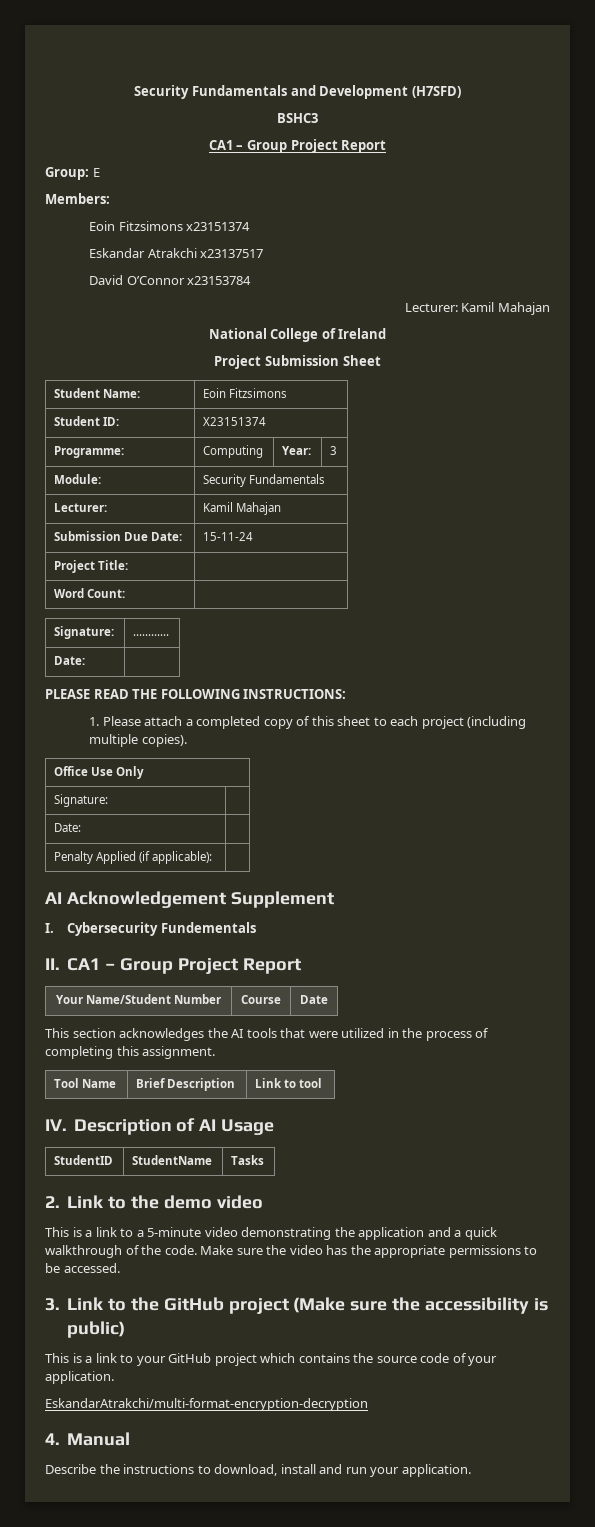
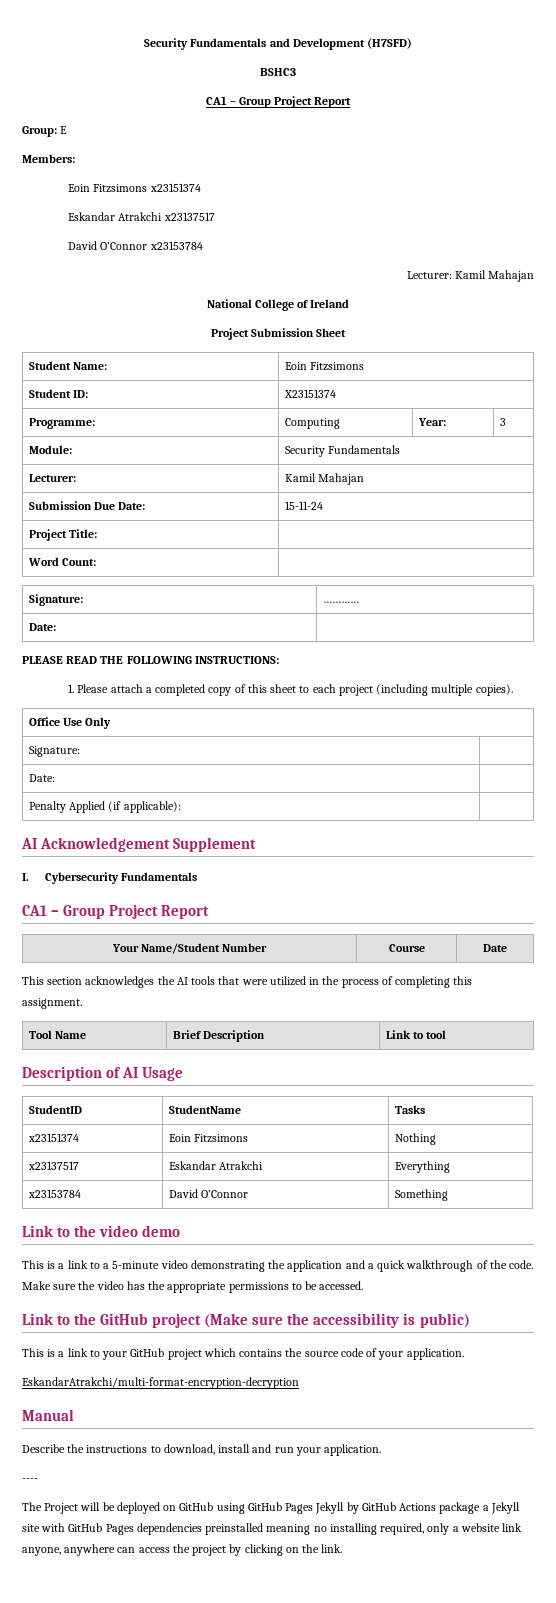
- I. Cybersecurity Fundementals
- II. CA1 – Group Project Report
+ I. Cybersecurity Fundamentals
+ CA1 – Group Project Report
- IV. Description of AI Usage
+ Description of AI Usage
- 2. Link to the demo video
+ x23151374 | Eoin Fitzsimons | Nothing
+ x23137517 | Eskandar Atrakchi | Everything
+ x23153784 | David O’Connor | Something
+ Link to the video demo
- 3. Link to the GitHub project (Make sure the accessibility is public)
+ Link to the GitHub project (Make sure the accessibility is public)
- 4. Manual
+ Manual
+ ----
+ The Project will be deployed on GitHub using GitHub Pages Jekyll by GitHub Actions package a Jekyll site with GitHub Pages dependencies preinstalled meaning no installing required, only a website link anyone, anywhere can access the project by clicking on the link.

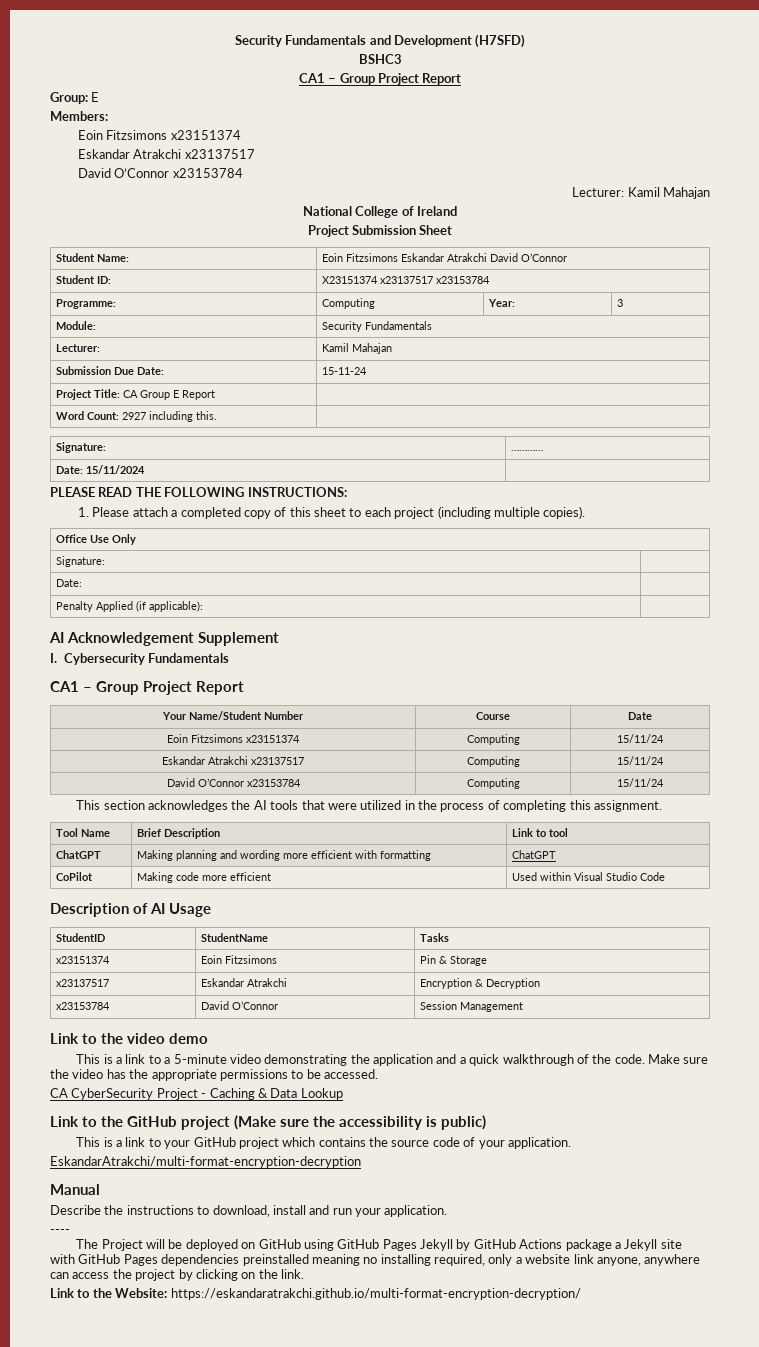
- Student Name: | Eoin Fitzsimons
+ Student Name: | Eoin Fitzsimons Eskandar Atrakchi David O’Connor
- Student ID: | X23151374
+ Student ID: | X23151374 x23137517 x23153784
- Project Title: |
+ Project Title: CA Group E Report |
- Word Count: |
+ Word Count: 2927 including this. |
  Signature: | …………
- Date: |
+ Date: 15/11/2024 |
+ Eoin Fitzsimons x23151374 | Computing | 15/11/24
+ Eskandar Atrakchi x23137517 | Computing | 15/11/24
+ David O’Connor x23153784 | Computing | 15/11/24
+ ChatGPT | Making planning and wording more efficient with formatting | ChatGPT
+ CoPilot | Making code more efficient | Used within Visual Studio Code
- x23151374 | Eoin Fitzsimons | Nothing
+ x23151374 | Eoin Fitzsimons | Pin & Storage
- x23137517 | Eskandar Atrakchi | Everything
+ x23137517 | Eskandar Atrakchi | Encryption & Decryption
- x23153784 | David O’Connor | Something
+ x23153784 | David O’Connor | Session Management
+ CA CyberSecurity Project - Caching & Data Lookup
+ Link to the Website: https://eskandaratrakchi.github.io/multi-format-encryption-decryption/

